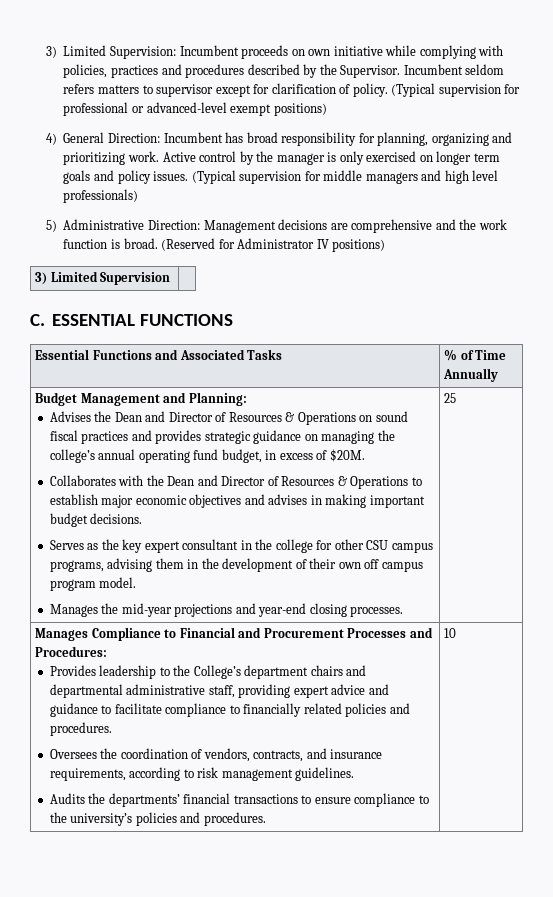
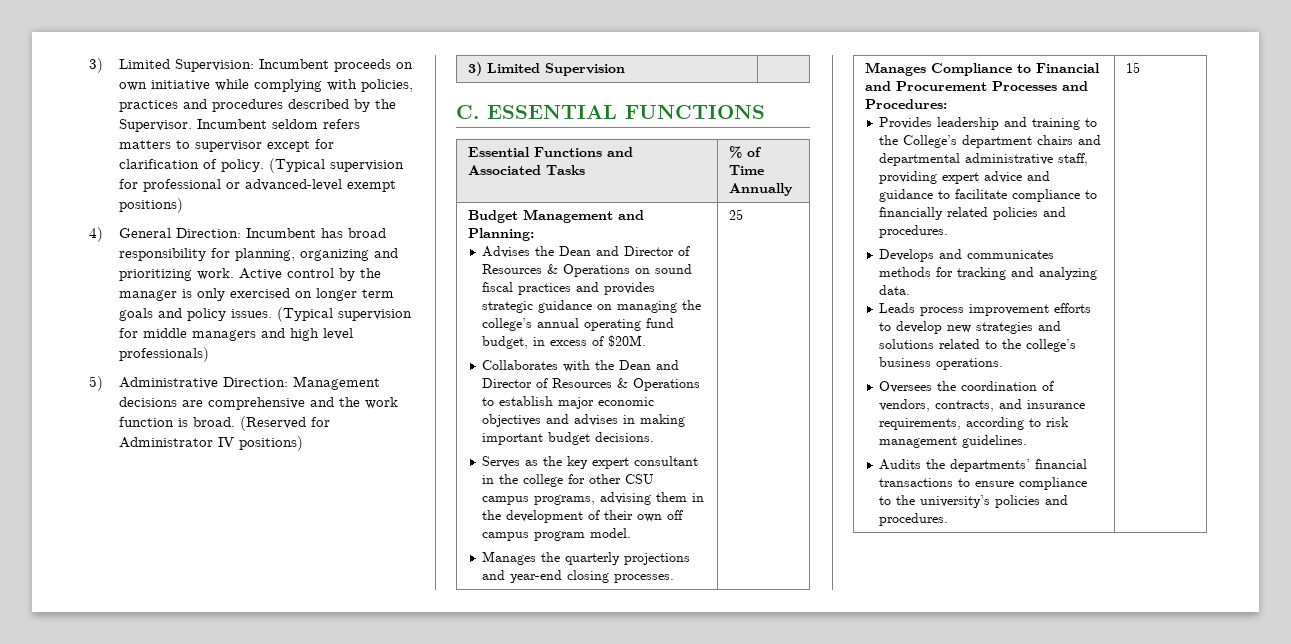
- Manages the mid-year projections and year-end closing processes.
+ Manages the quarterly projections and year-end closing processes.
- Provides leadership to the College’s department chairs and departmental administrative staff, providing expert advice and guidance to facilitate compliance to financially related policies and procedures.
+ Provides leadership and training to the College’s department chairs and departmental administrative staff, providing expert advice and guidance to facilitate compliance to financially related policies and procedures.
+ Develops and communicates methods for tracking and analyzing data.
+ Leads process improvement efforts to develop new strategies and solutions related to the college’s business operations.
- 10
+ 15

